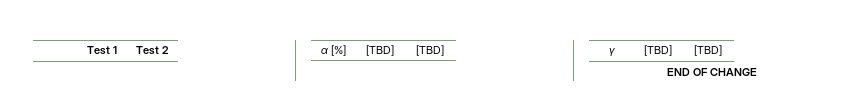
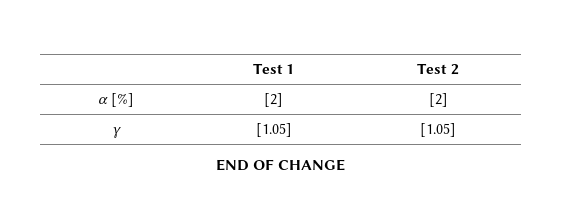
- α [%] | [TBD] | [TBD]
+ α [%] | [2] | [2]
- γ | [TBD] | [TBD]
+ γ | [1.05] | [1.05]

